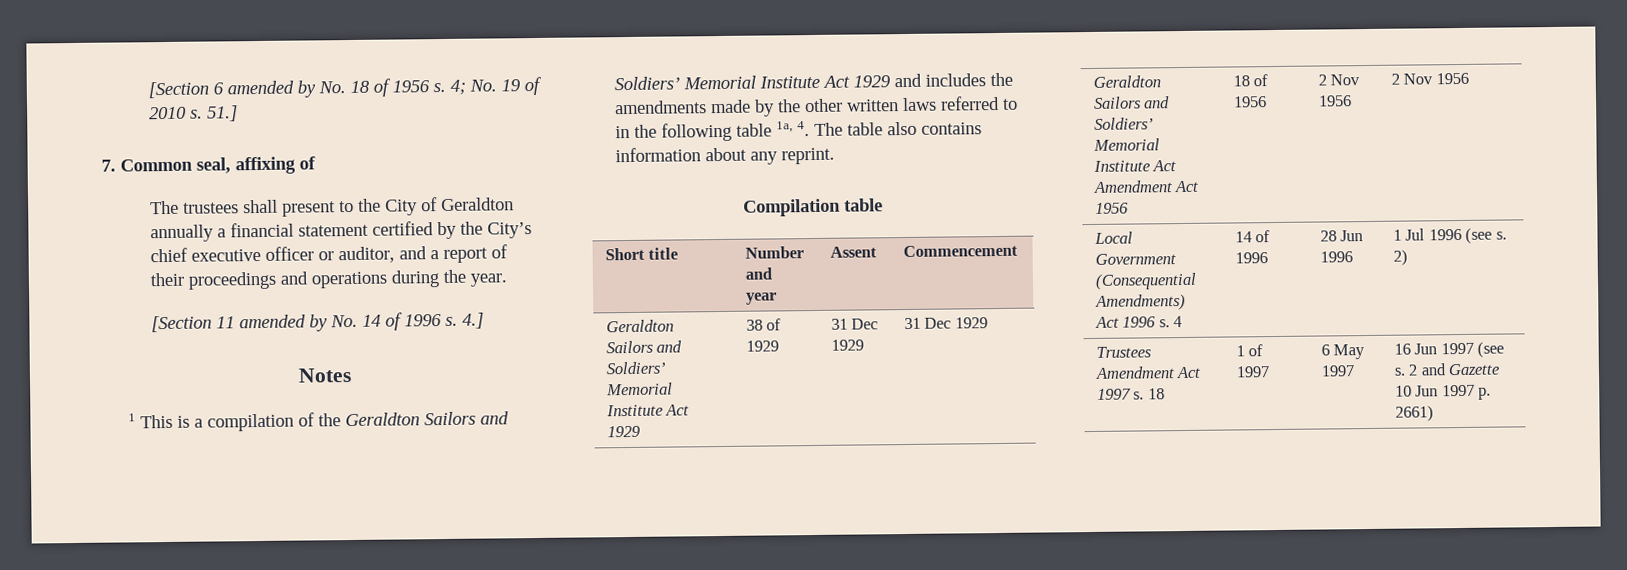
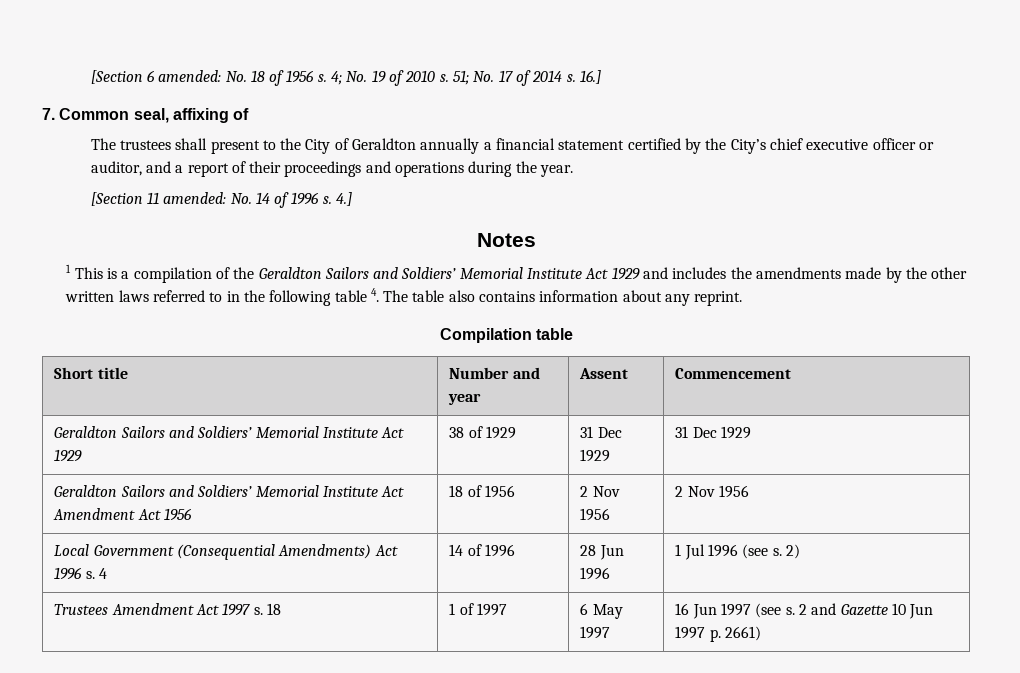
- [Section 6 amended by No. 18 of 1956 s.
+ [Section 6 amended: No. 18 of 1956 s.
- 51.]
+ 51; No. 17 of 2014 s. 16.]
- [Section 11 amended by No. 14 of 1996 s.
+ [Section 11 amended: No. 14 of 1996 s.
- 1 This is a compilation of the Geraldton Sailors and Soldiers’ Memorial Institute Act 1929 and includes the amendments made by the other written laws referred to in the following table 1a, 4. The table also contains information about any reprint.
+ 1 This is a compilation of the Geraldton Sailors and Soldiers’ Memorial Institute Act 1929 and includes the amendments made by the other written laws referred to in the following table 4. The table also contains information about any reprint.

